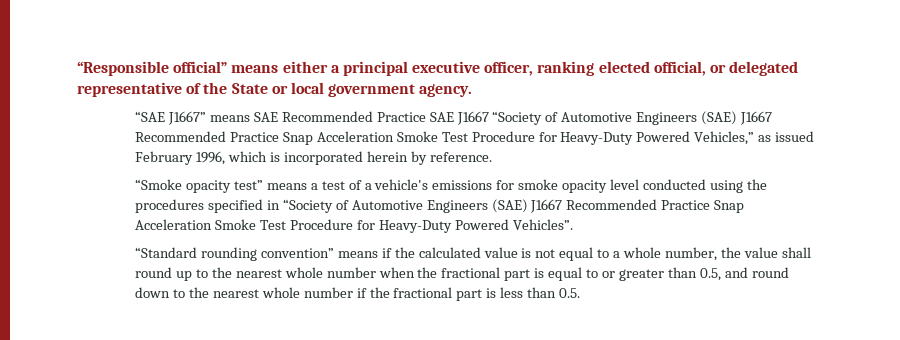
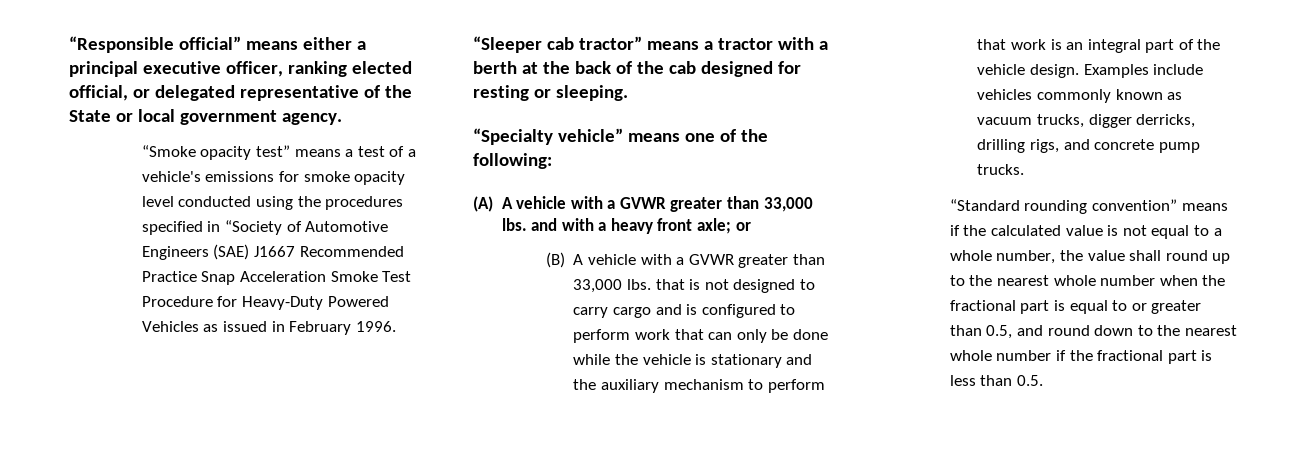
- “SAE J1667” means SAE Recommended Practice SAE J1667 “Society of Automotive Engineers (SAE) J1667 Recommended Practice Snap Acceleration Smoke Test Procedure for Heavy-Duty Powered Vehicles,” as issued February 1996, which is incorporated herein by reference.
- “Smoke opacity test” means a test of a vehicle's emissions for smoke opacity level conducted using the procedures specified in “Society of Automotive Engineers (SAE) J1667 Recommended Practice Snap Acceleration Smoke Test Procedure for Heavy-Duty Powered Vehicles”.
+ “Smoke opacity test” means a test of a vehicle's emissions for smoke opacity level conducted using the procedures specified in “Society of Automotive Engineers (SAE) J1667 Recommended Practice Snap Acceleration Smoke Test Procedure for Heavy-Duty Powered Vehicles as issued in February 1996.
+ “Sleeper cab tractor” means a tractor with a berth at the back of the cab designed for resting or sleeping.
+ “Specialty vehicle” means one of the following:
+ (A) A vehicle with a GVWR greater than 33,000 lbs. and with a heavy front axle; or
+ (B) A vehicle with a GVWR greater than 33,000 lbs. that is not designed to carry cargo and is configured to perform work that can only be done while the vehicle is stationary and the auxiliary mechanism to perform that work is an integral part of the vehicle design. Examples include vehicles commonly known as vacuum trucks, digger derricks, drilling rigs, and concrete pump trucks.

